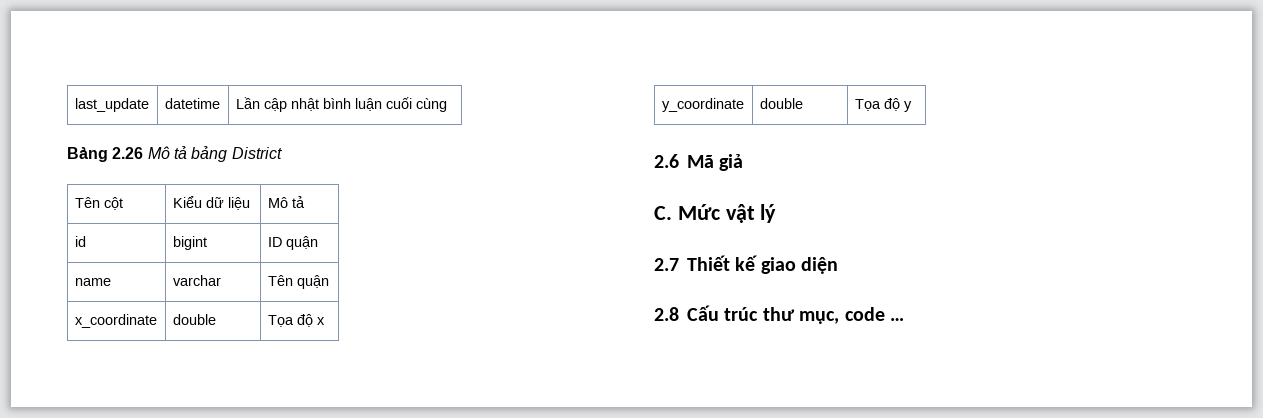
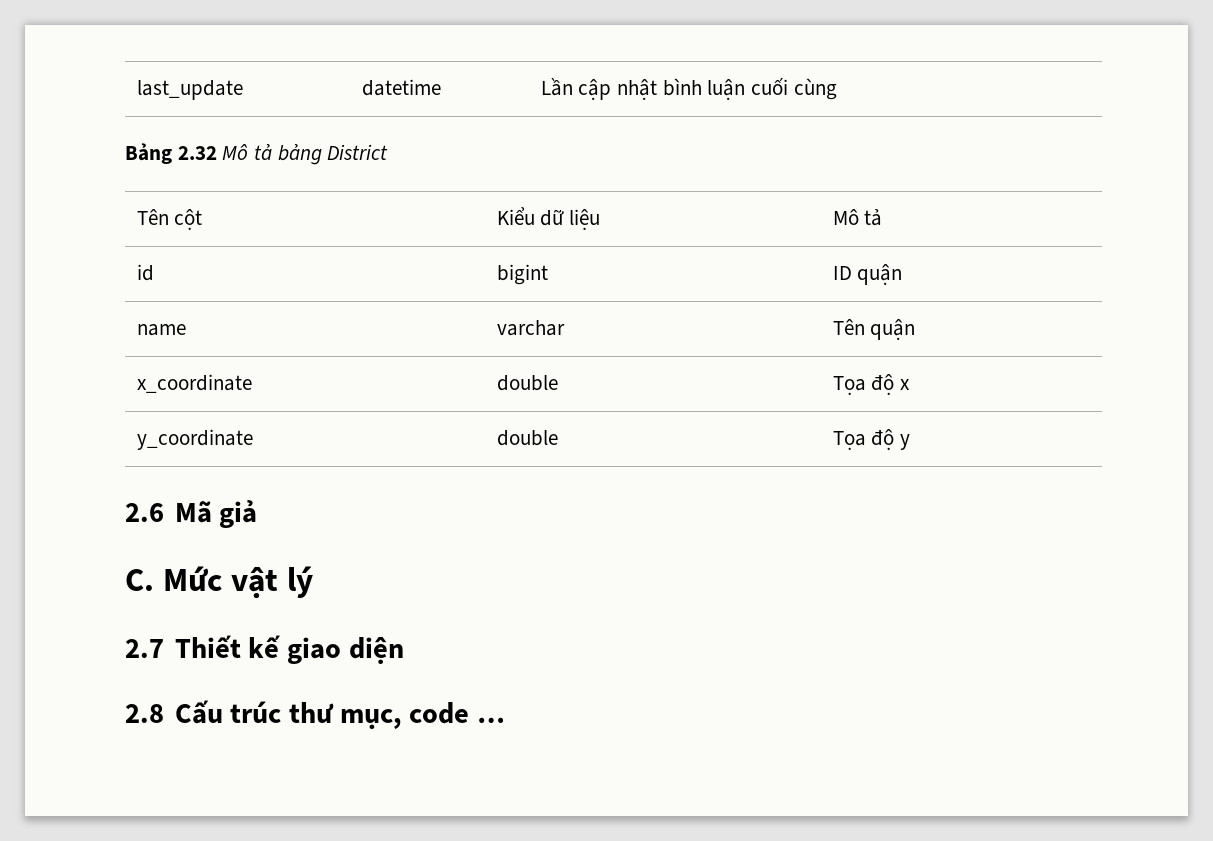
- Bảng 2.26 Mô tả bảng District
+ Bảng 2.32 Mô tả bảng District

